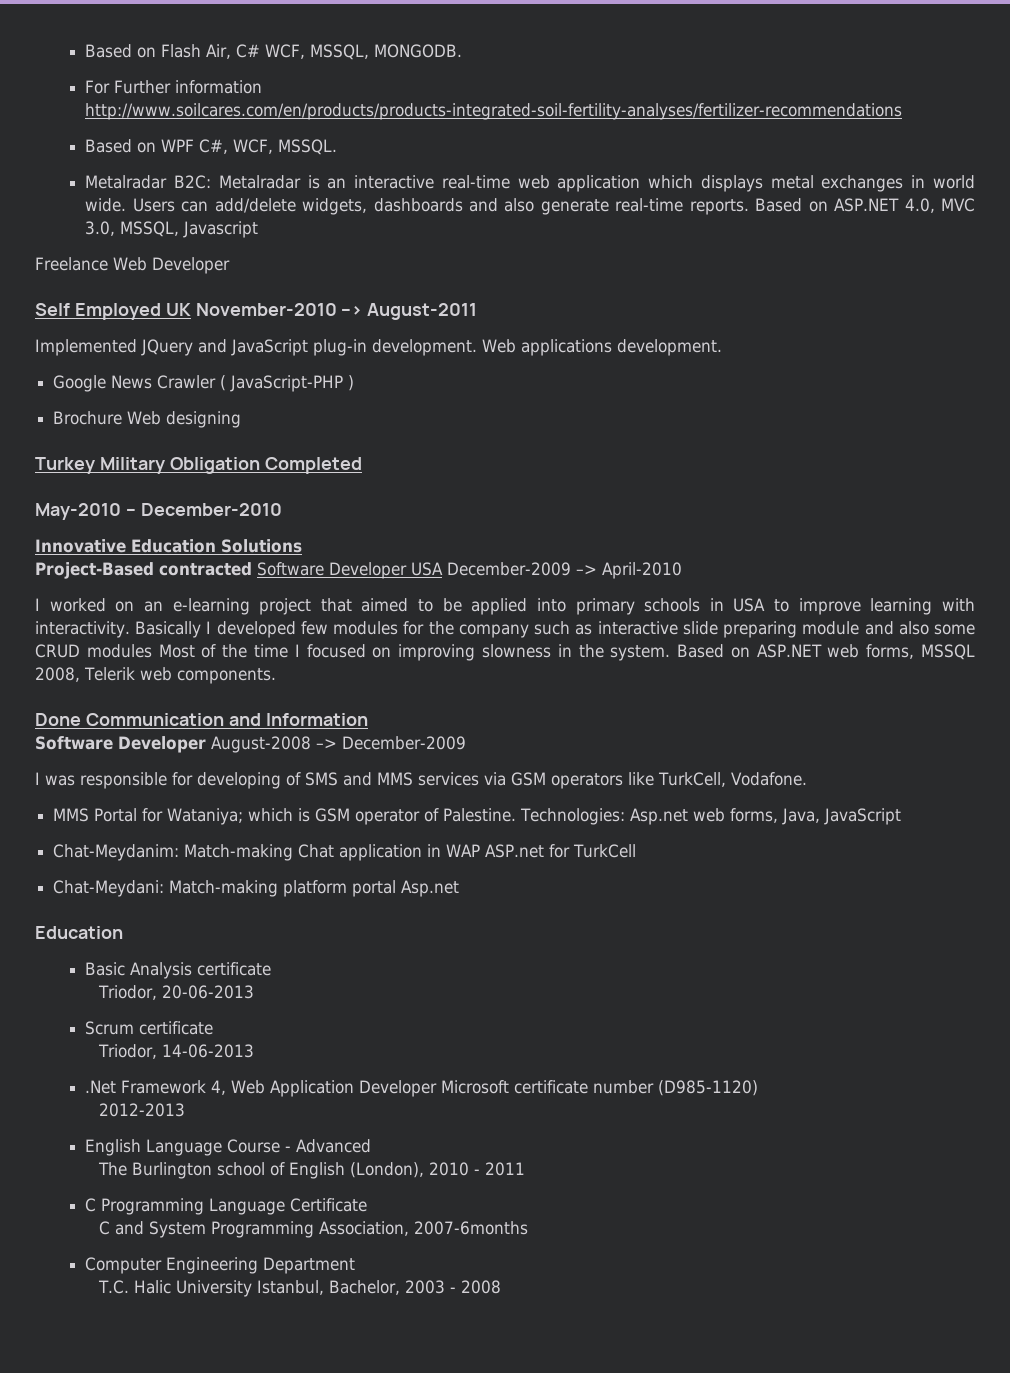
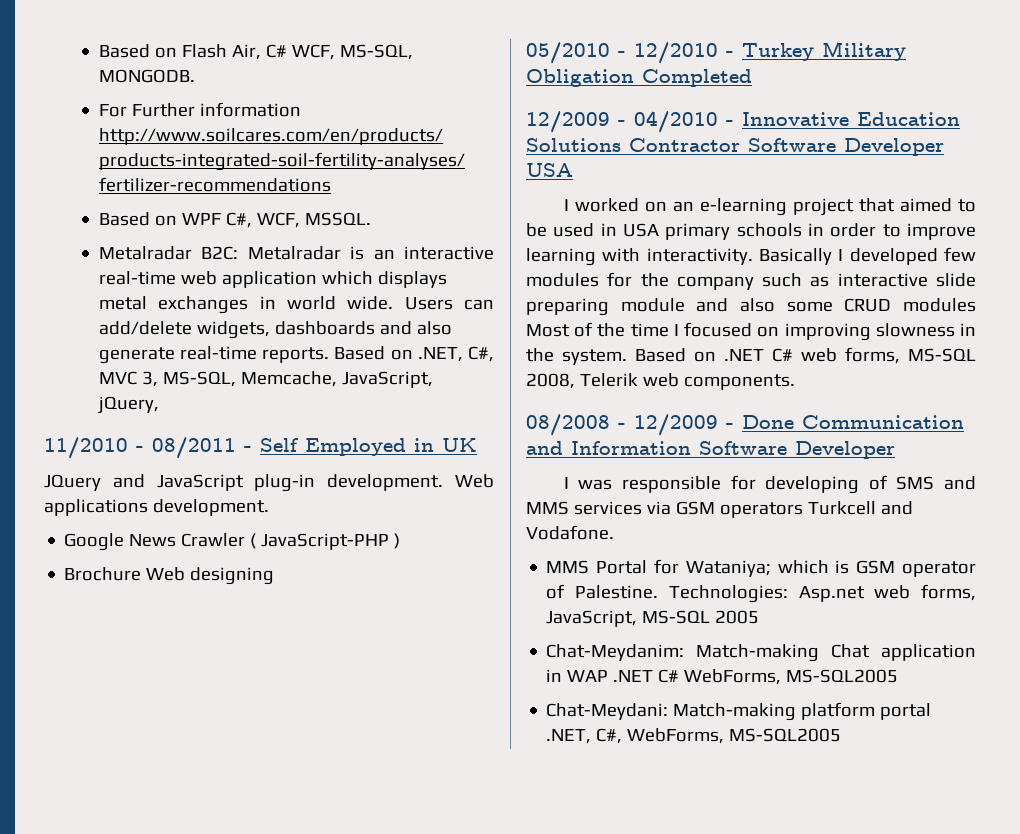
- Based on Flash Air, C# WCF, MSSQL, MONGODB.
+ Based on Flash Air, C# WCF, MS-SQL, MONGODB.
- Based on ASP.NET 4.0, MVC 3.0, MSSQL, Javascript
- Freelance Web Developer
- Self Employed UK November-2010 –> August-2011
- Implemented JQuery and JavaScript plug-in development.
+ Based on .NET, C#, MVC 3, MS-SQL, Memcache, JavaScript, jQuery,
+ 11/2010 - 08/2011 - Self Employed in UK
+ JQuery and JavaScript plug-in development.
- Turkey Military Obligation Completed
+ 05/2010 - 12/2010 - Turkey Military Obligation Completed
- May-2010 – December-2010
- Innovative Education Solutions
- Project-Based contracted Software Developer USA December-2009 –> April-2010
+ 12/2009 - 04/2010 - Innovative Education Solutions Contractor Software Developer USA
- I worked on an e-learning project that aimed to be applied into primary schools in USA to improve learning with interactivity.
+ I worked on an e-learning project that aimed to be used in USA primary schools in order to improve learning with interactivity.
- Based on ASP.NET web forms, MSSQL 2008, Telerik web components.
+ Based on .NET C# web forms, MS-SQL 2008, Telerik web components.
- Done Communication and Information
- Software Developer August-2008 –> December-2009
+ 08/2008 - 12/2009 - Done Communication and Information Software Developer
- I was responsible for developing of SMS and MMS services via GSM operators like TurkCell, Vodafone.
+ I was responsible for developing of SMS and MMS services via GSM operators Turkcell and Vodafone.
- Technologies: Asp.net web forms, Java, JavaScript
+ Technologies: Asp.net web forms, JavaScript, MS-SQL 2005
- Chat-Meydanim: Match-making Chat application in WAP ASP.net for TurkCell
+ Chat-Meydanim: Match-making Chat application in WAP .NET C# WebForms, MS-SQL2005
- Chat-Meydani: Match-making platform portal Asp.net
- Education
- Basic Analysis certificate
- Triodor, 20-06-2013
- Scrum certificate
- Triodor, 14-06-2013
- .Net Framework 4, Web Application Developer Microsoft certificate number (D985-1120)
- 2012-2013
- English Language Course - Advanced
- The Burlington school of English (London), 2010 - 2011
- C Programming Language Certificate
- C and System Programming Association, 2007-6months
- Computer Engineering Department
- T.C. Halic University Istanbul, Bachelor, 2003 - 2008
+ Chat-Meydani: Match-making platform portal .NET, C#, WebForms, MS-SQL2005

